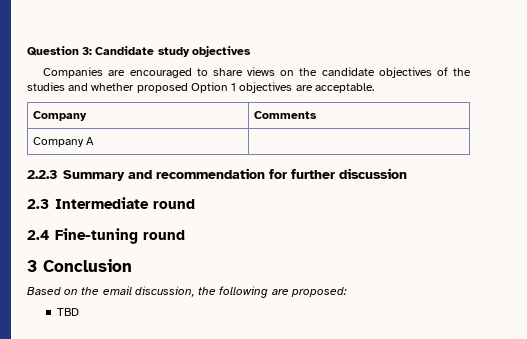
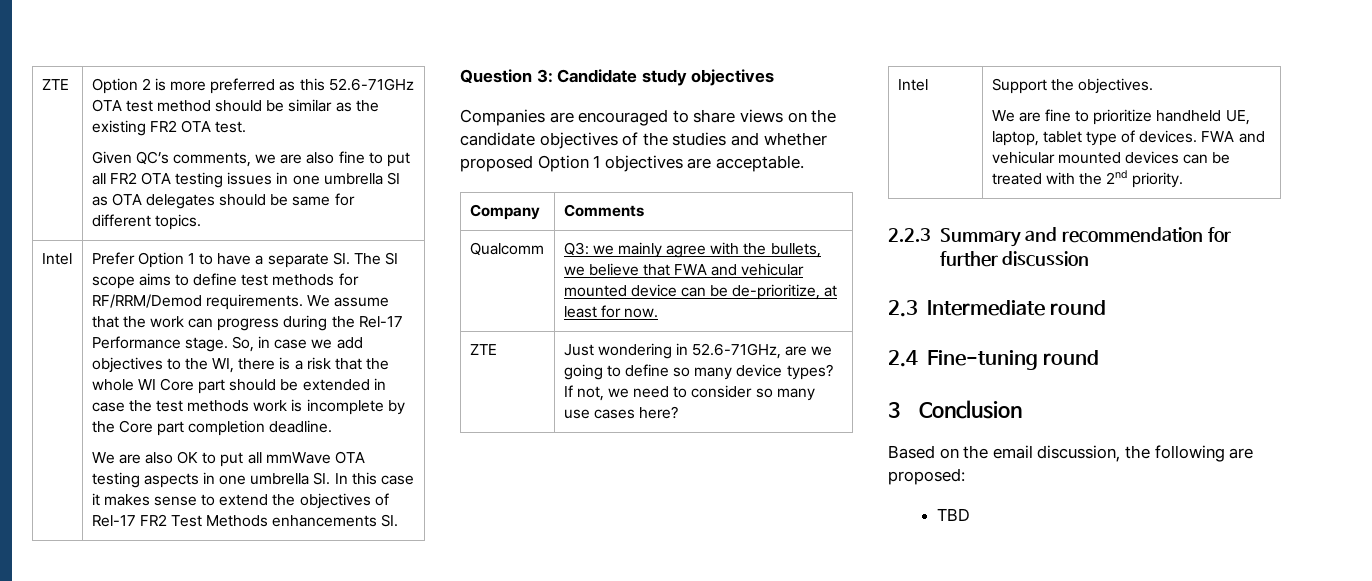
+ ZTE | Option 2 is more preferred as this 52.6-71GHz OTA test method should be similar as the existing FR2 OTA test.
+ Given QC’s comments, we are also fine to put all FR2 OTA testing issues in one umbrella SI as OTA delegates should be same for different topics.
+ Intel | Prefer Option 1 to have a separate SI. The SI scope aims to define test methods for RF/RRM/Demod requirements. We assume that the work can progress during the Rel-17 Performance stage. So, in case we add objectives to the WI, there is a risk that the whole WI Core part should be extended in case the test methods work is incomplete by the Core part completion deadline.
+ We are also OK to put all mmWave OTA testing aspects in one umbrella SI. In this case it makes sense to extend the objectives of Rel-17 FR2 Test Methods enhancements SI.
- Company A |
+ Qualcomm | Q3: we mainly agree with the bullets, we believe that FWA and vehicular mounted device can be de-prioritize, at least for now.
+ ZTE | Just wondering in 52.6-71GHz, are we going to define so many device types? If not, we need to consider so many use cases here?
+ Intel | Support the objectives.
+ We are fine to prioritize handheld UE, laptop, tablet type of devices. FWA and vehicular mounted devices can be treated with the 2nd priority.

